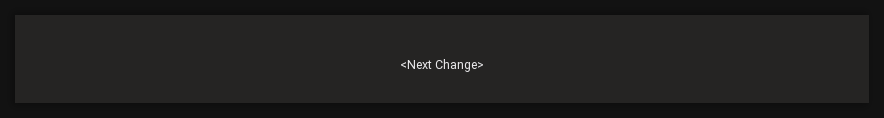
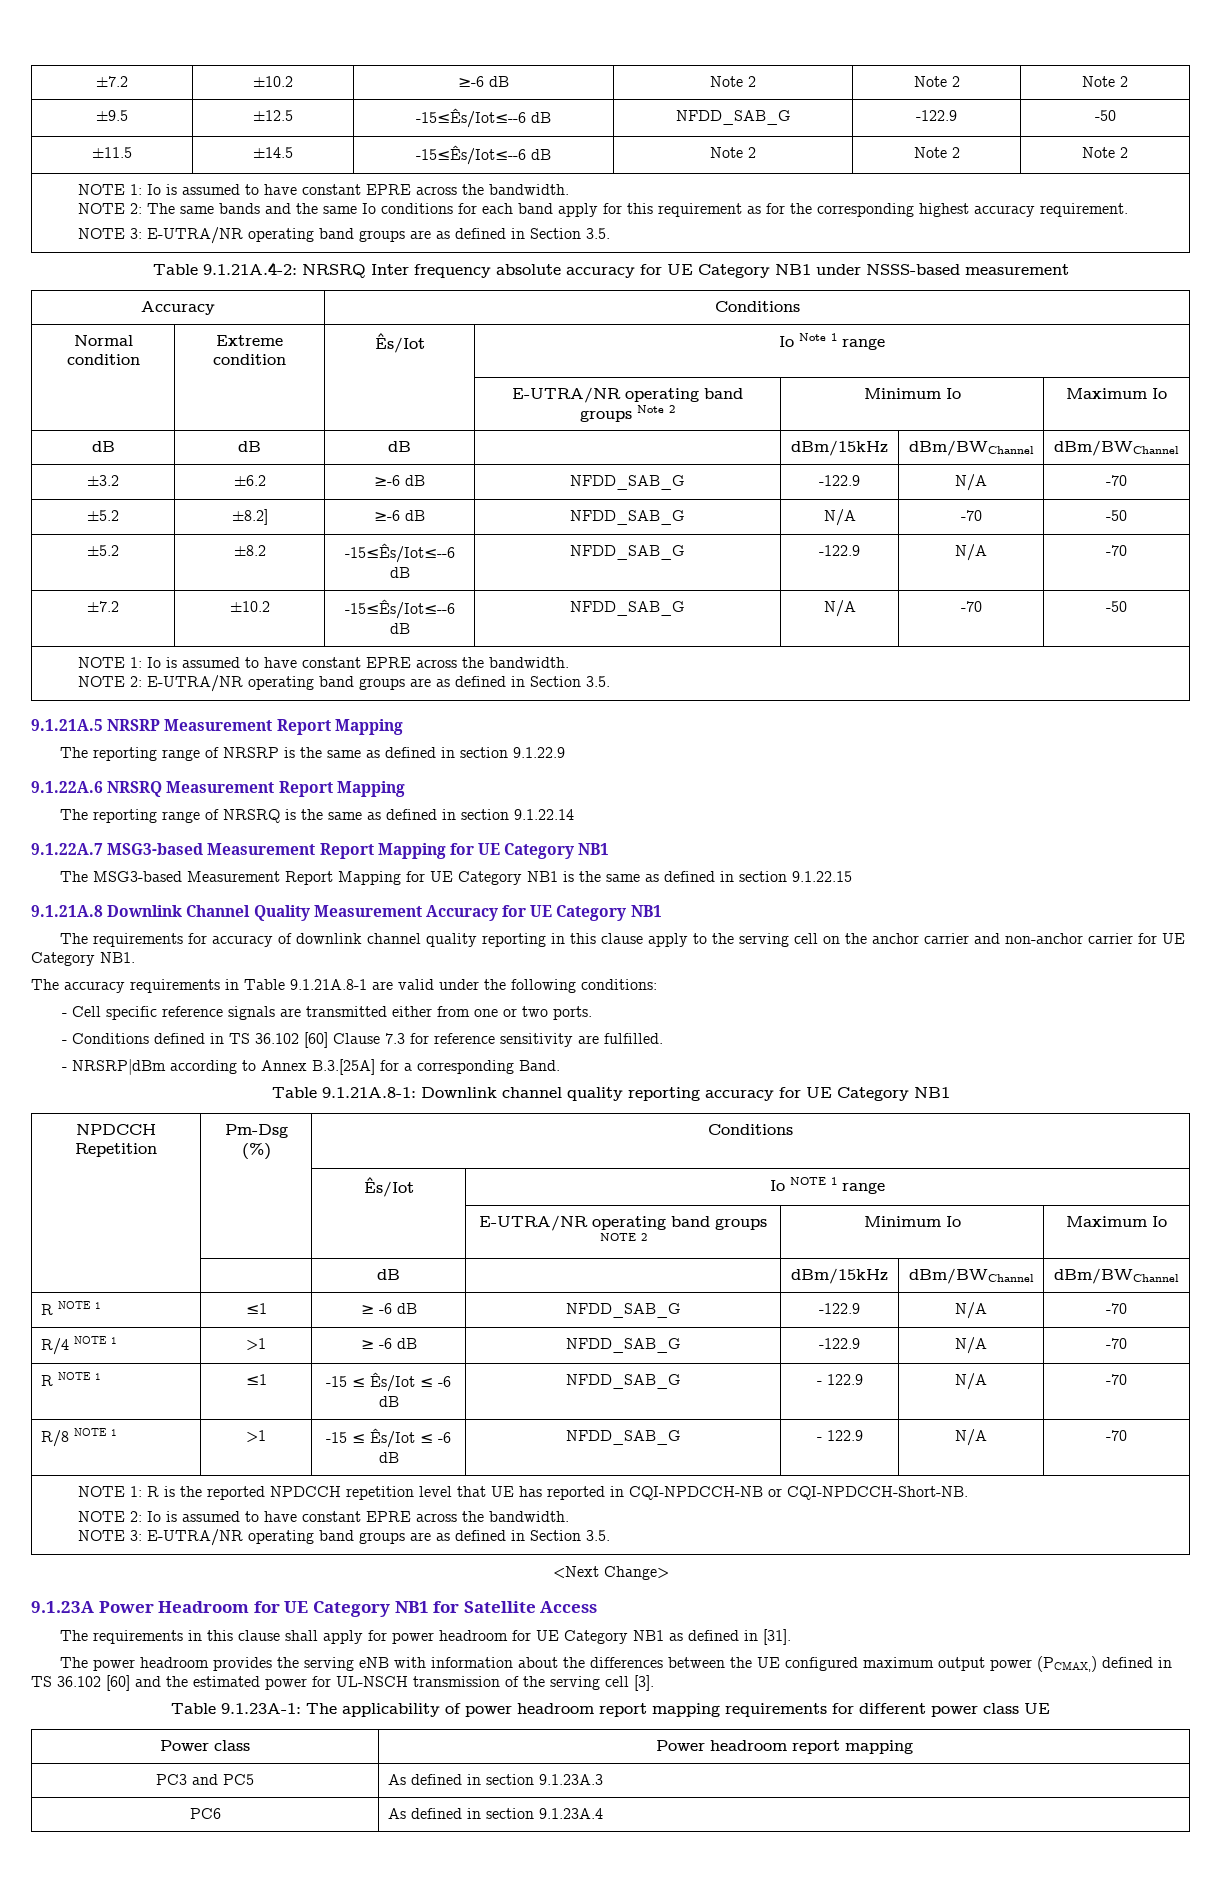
+ ±7.2 | ±10.2 | ≥-6 dB | Note 2 | Note 2 | Note 2
+ ±9.5 | ±12.5 | -15≤Ês/Iot≤--6 dB | NFDD_SAB_G | -122.9 | -50
+ ±11.5 | ±14.5 | -15≤Ês/Iot≤--6 dB | Note 2 | Note 2 | Note 2
+ NOTE 1: Io is assumed to have constant EPRE across the bandwidth.
+ NOTE 2: The same bands and the same Io conditions for each band apply for this requirement as for the corresponding highest accuracy requirement.
+ NOTE 3: E-UTRA/NR operating band groups are as defined in Section 3.5.
+ Table 9.1.21A.4-2: NRSRQ Inter frequency absolute accuracy for UE Category NB1 under NSSS-based measurement
+ Accuracy | Conditions
+ Normal condition | Extreme condition | Ês/Iot | Io Note 1 range
+ | | | E-UTRA/NR operating band groups Note 2 | Minimum Io | Maximum Io
+ dB | dB | dB | | dBm/15kHz | dBm/BWChannel | dBm/BWChannel
+ ±3.2 | ±6.2 | ≥-6 dB | NFDD_SAB_G | -122.9 | N/A | -70
+ ±5.2 | ±8.2] | ≥-6 dB | NFDD_SAB_G | N/A | -70 | -50
+ ±5.2 | ±8.2 | -15≤Ês/Iot≤--6 dB | NFDD_SAB_G | -122.9 | N/A | -70
+ ±7.2 | ±10.2 | -15≤Ês/Iot≤--6 dB | NFDD_SAB_G | N/A | -70 | -50
+ NOTE 1: Io is assumed to have constant EPRE across the bandwidth.
+ NOTE 2: E-UTRA/NR operating band groups are as defined in Section 3.5.
+ 9.1.21A.5 NRSRP Measurement Report Mapping
+ The reporting range of NRSRP is the same as defined in section 9.1.22.9
+ 9.1.22A.6 NRSRQ Measurement Report Mapping
+ The reporting range of NRSRQ is the same as defined in section 9.1.22.14
+ 9.1.22A.7 MSG3-based Measurement Report Mapping for UE Category NB1
+ The MSG3-based Measurement Report Mapping for UE Category NB1 is the same as defined in section 9.1.22.15
+ 9.1.21A.8 Downlink Channel Quality Measurement Accuracy for UE Category NB1
+ The requirements for accuracy of downlink channel quality reporting in this clause apply to the serving cell on the anchor carrier and non-anchor carrier for UE Category NB1.
+ The accuracy requirements in Table 9.1.21A.8-1 are valid under the following conditions:
+ - Cell specific reference signals are transmitted either from one or two ports.
+ - Conditions defined in TS 36.102 [60] Clause 7.3 for reference sensitivity are fulfilled.
+ - NRSRP|dBm according to Annex B.3.[25A] for a corresponding Band.
+ Table 9.1.21A.8-1: Downlink channel quality reporting accuracy for UE Category NB1
+ NPDCCH Repetition | Pm-Dsg (%) | Conditions
+ | | Ês/Iot | Io NOTE 1 range
+ | | | E-UTRA/NR operating band groups NOTE 2 | Minimum Io | Maximum Io
+ | | dB | | dBm/15kHz | dBm/BWChannel | dBm/BWChannel
+ R NOTE 1 | ≤1 | ≥ -6 dB | NFDD_SAB_G | -122.9 | N/A | -70
+ R/4 NOTE 1 | >1 | ≥ -6 dB | NFDD_SAB_G | -122.9 | N/A | -70
+ R NOTE 1 | ≤1 | -15 ≤ Ês/Iot ≤ -6 dB | NFDD_SAB_G | - 122.9 | N/A | -70
+ R/8 NOTE 1 | >1 | -15 ≤ Ês/Iot ≤ -6 dB | NFDD_SAB_G | - 122.9 | N/A | -70
+ NOTE 1: R is the reported NPDCCH repetition level that UE has reported in CQI-NPDCCH-NB or CQI-NPDCCH-Short-NB.
+ NOTE 2: Io is assumed to have constant EPRE across the bandwidth.
+ NOTE 3: E-UTRA/NR operating band groups are as defined in Section 3.5.
  <Next Change>
+ 9.1.23A Power Headroom for UE Category NB1 for Satellite Access
+ The requirements in this clause shall apply for power headroom for UE Category NB1 as defined in [31].
+ The power headroom provides the serving eNB with information about the differences between the UE configured maximum output power (PCMAX,) defined in TS 36.102 [60] and the estimated power for UL-NSCH transmission of the serving cell [3].
+ Table 9.1.23A-1: The applicability of power headroom report mapping requirements for different power class UE
+ Power class | Power headroom report mapping
+ PC3 and PC5 | As defined in section 9.1.23A.3
+ PC6 | As defined in section 9.1.23A.4

